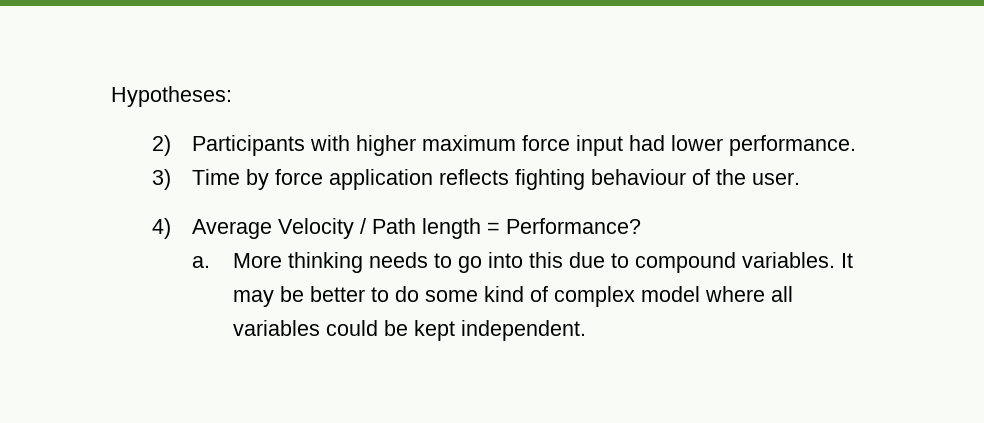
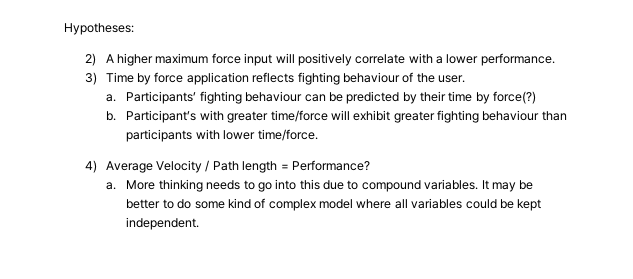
- 2) Participants with higher maximum force input had lower performance.
+ 2) A higher maximum force input will positively correlate with a lower performance.
+ a. Participants’ fighting behaviour can be predicted by their time by force(?)
+ b. Participant’s with greater time/force will exhibit greater fighting behaviour than participants with lower time/force.

